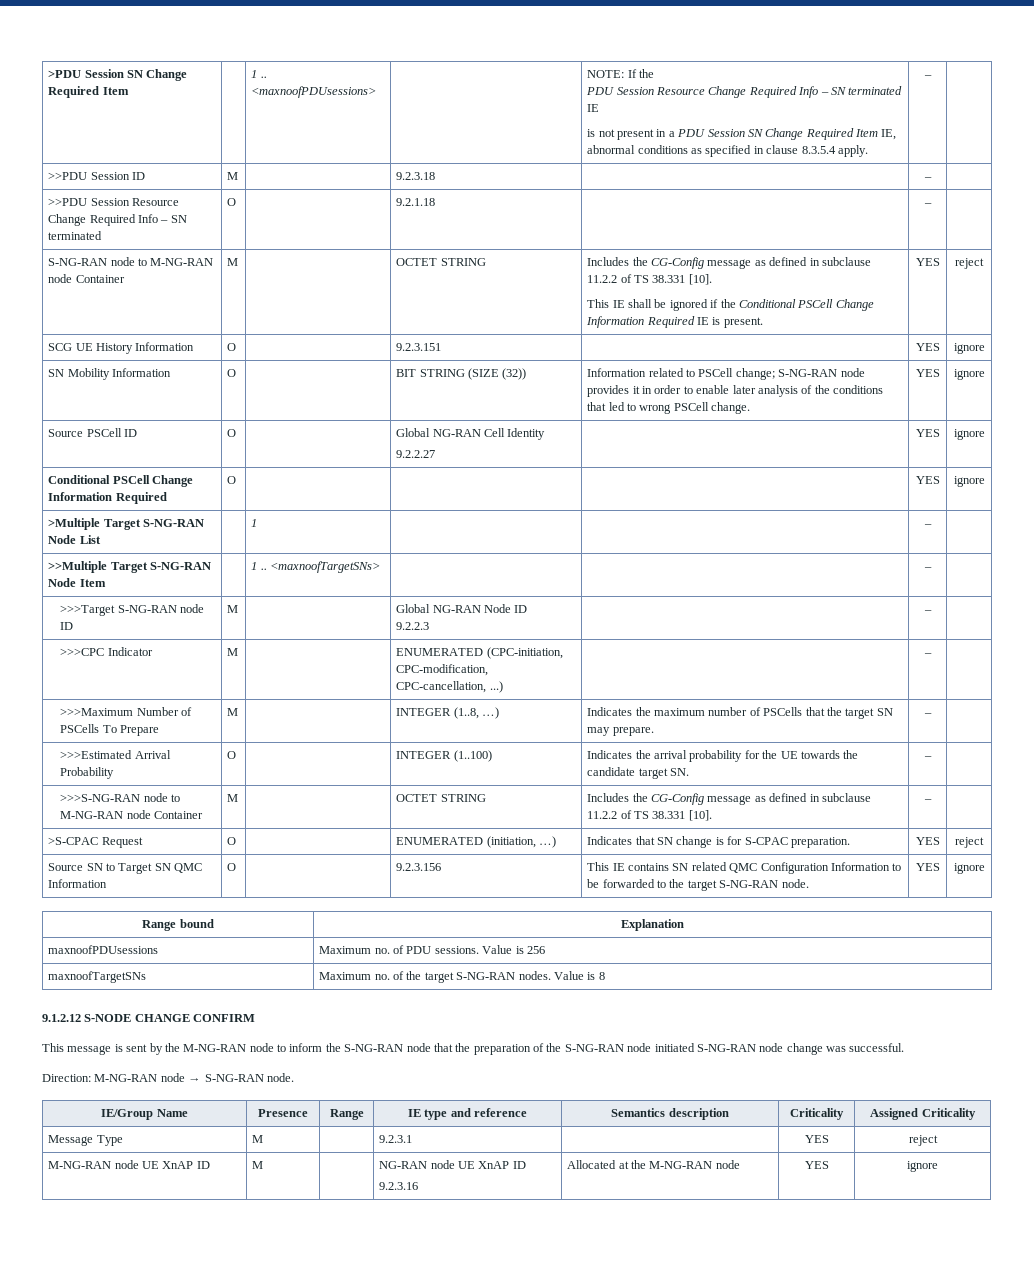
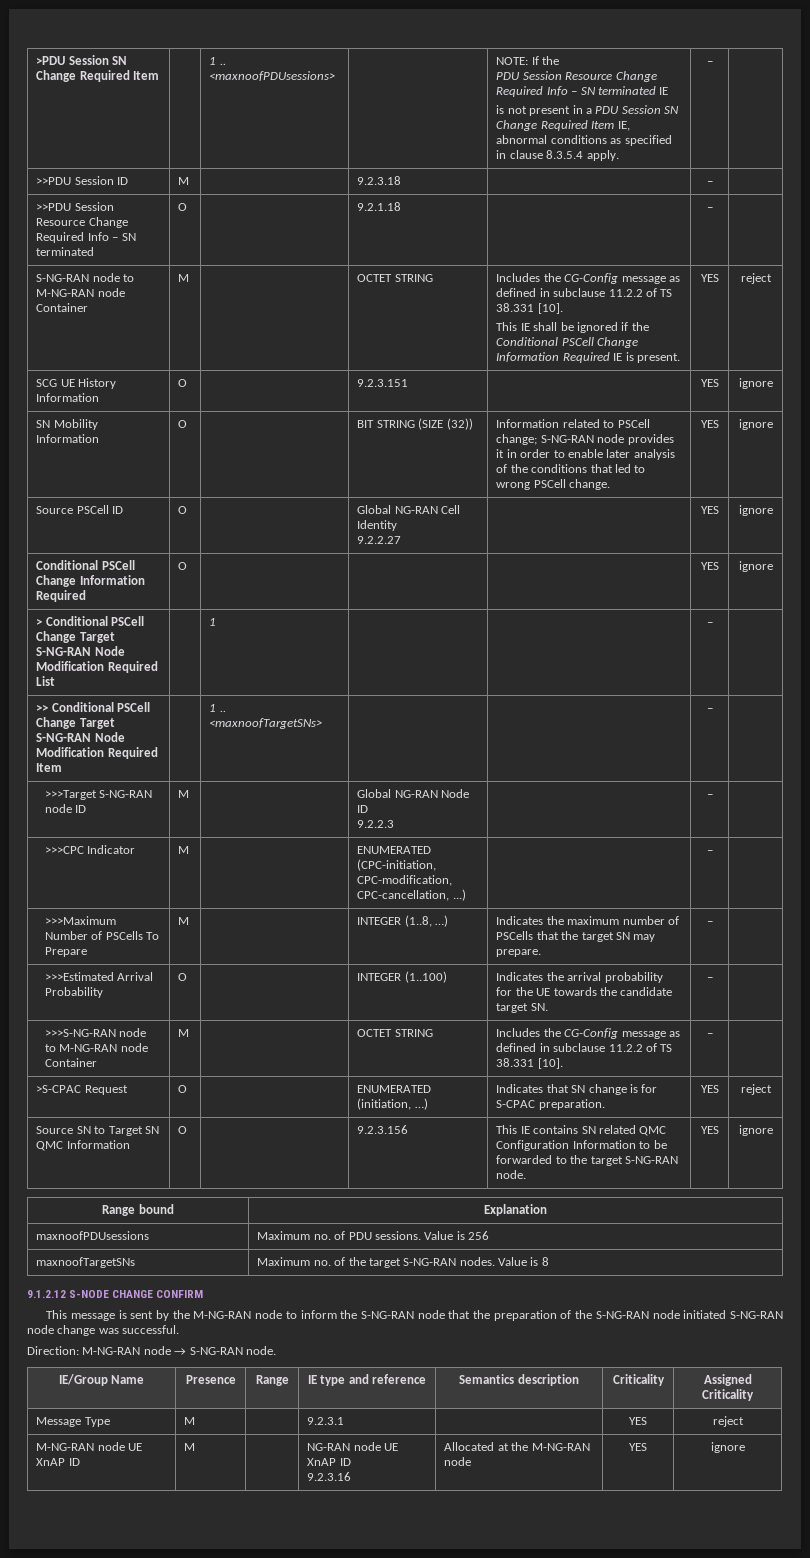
- >Multiple Target S-NG-RAN Node List | | 1 | | | – |
+ > Conditional PSCell Change Target S-NG-RAN Node Modification Required List | | 1 | | | – |
- >>Multiple Target S-NG-RAN Node Item | | 1 .. <maxnoofTargetSNs> | | | – |
+ >> Conditional PSCell Change Target S-NG-RAN Node Modification Required Item | | 1 .. <maxnoofTargetSNs> | | | – |

